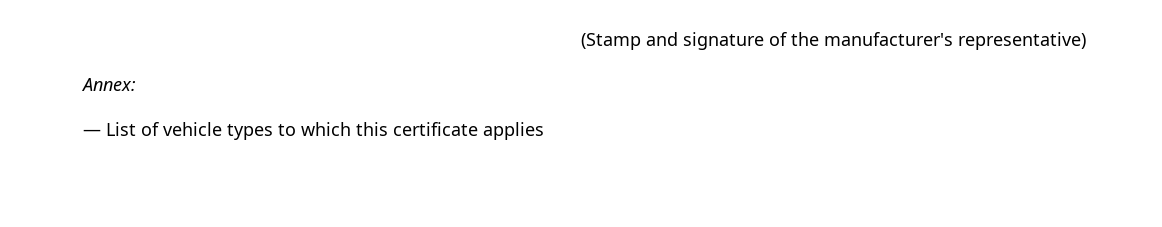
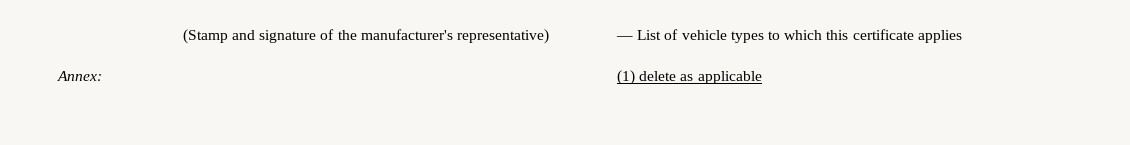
+ (1) delete as applicable

